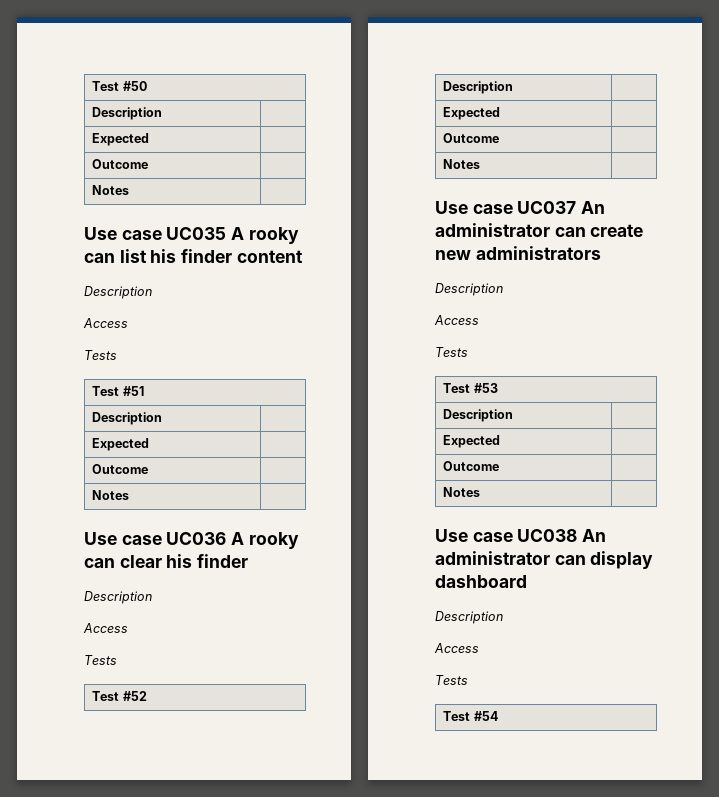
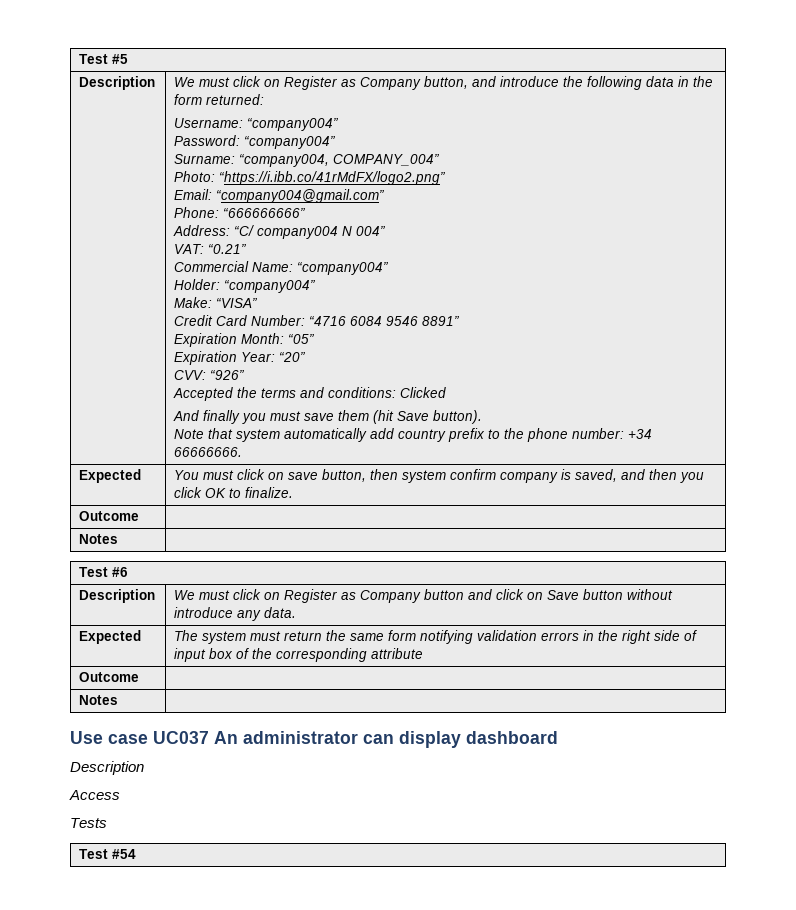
- Test #50
- Description |
- Expected |
+ Test #5
+ Description | We must click on Register as Company button, and introduce the following data in the form returned:
+ Username: “company004”
+ Password: “company004”
+ Surname: “company004, COMPANY_004”
+ Photo: “https://i.ibb.co/41rMdFX/logo2.png”
+ Email: “company004@gmail.com”
+ Phone: “666666666”
+ Address: “C/ company004 N 004”
+ VAT: “0.21”
+ Commercial Name: “company004”
+ Holder: “company004”
+ Make: “VISA”
+ Credit Card Number: “4716 6084 9546 8891”
+ Expiration Month: “05”
+ Expiration Year: “20”
+ CVV: “926”
+ Accepted the terms and conditions: Clicked
+ And finally you must save them (hit Save button).
+ Note that system automatically add country prefix to the phone number: +34 66666666.
+ Expected | You must click on save button, then system confirm company is saved, and then you click OK to finalize.
  Outcome |
  Notes |
- Use case UC035 A rooky can list his finder content
- Description
- Access
- Tests
- Test #51
- Description |
- Expected |
- Outcome |
- Notes |
- Use case UC036 A rooky can clear his finder
- Description
- Access
- Tests
- Test #52
- Description |
- Expected |
+ Test #6
+ Description | We must click on Register as Company button and click on Save button without introduce any data.
+ Expected | The system must return the same form notifying validation errors in the right side of input box of the corresponding attribute
- Use case UC037 An administrator can create new administrators
- Description
- Access
- Tests
- Test #53
- Description |
- Expected |
- Outcome |
- Notes |
- Use case UC038 An administrator can display dashboard
+ Use case UC037 An administrator can display dashboard

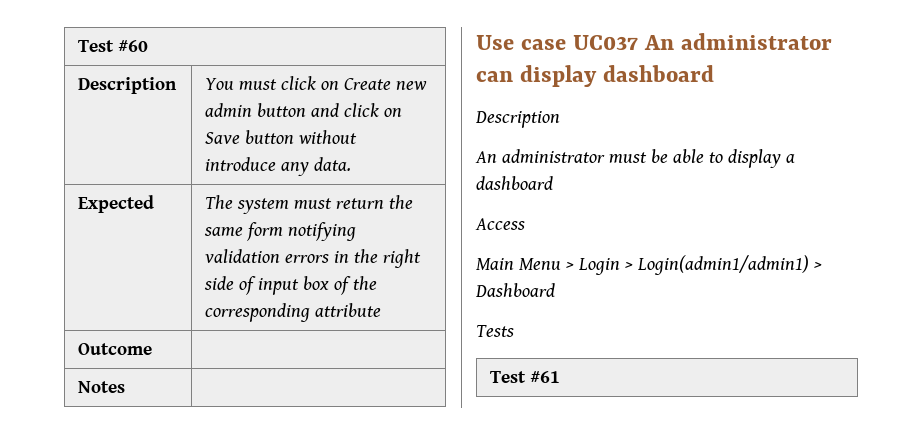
- Test #5
- Description | We must click on Register as Company button, and introduce the following data in the form returned:
- Username: “company004”
- Password: “company004”
- Surname: “company004, COMPANY_004”
- Photo: “https://i.ibb.co/41rMdFX/logo2.png”
- Email: “company004@gmail.com”
- Phone: “666666666”
- Address: “C/ company004 N 004”
- VAT: “0.21”
- Commercial Name: “company004”
- Holder: “company004”
- Make: “VISA”
- Credit Card Number: “4716 6084 9546 8891”
- Expiration Month: “05”
- Expiration Year: “20”
- CVV: “926”
- Accepted the terms and conditions: Clicked
- And finally you must save them (hit Save button).
- Note that system automatically add country prefix to the phone number: +34 66666666.
- Expected | You must click on save button, then system confirm company is saved, and then you click OK to finalize.
- Outcome |
- Notes |
- Test #6
- Description | We must click on Register as Company button and click on Save button without introduce any data.
+ Test #60
+ Description | You must click on Create new admin button and click on Save button without introduce any data.
+ An administrator must be able to display a dashboard
  Access
+ Main Menu > Login > Login(admin1/admin1) > Dashboard
- Test #54
+ Test #61

